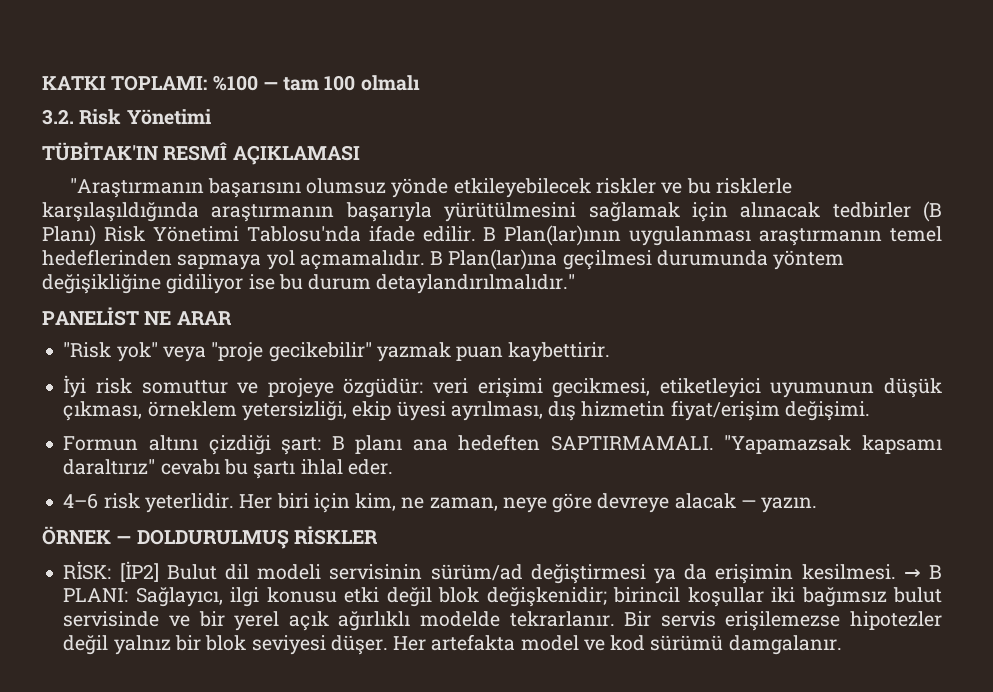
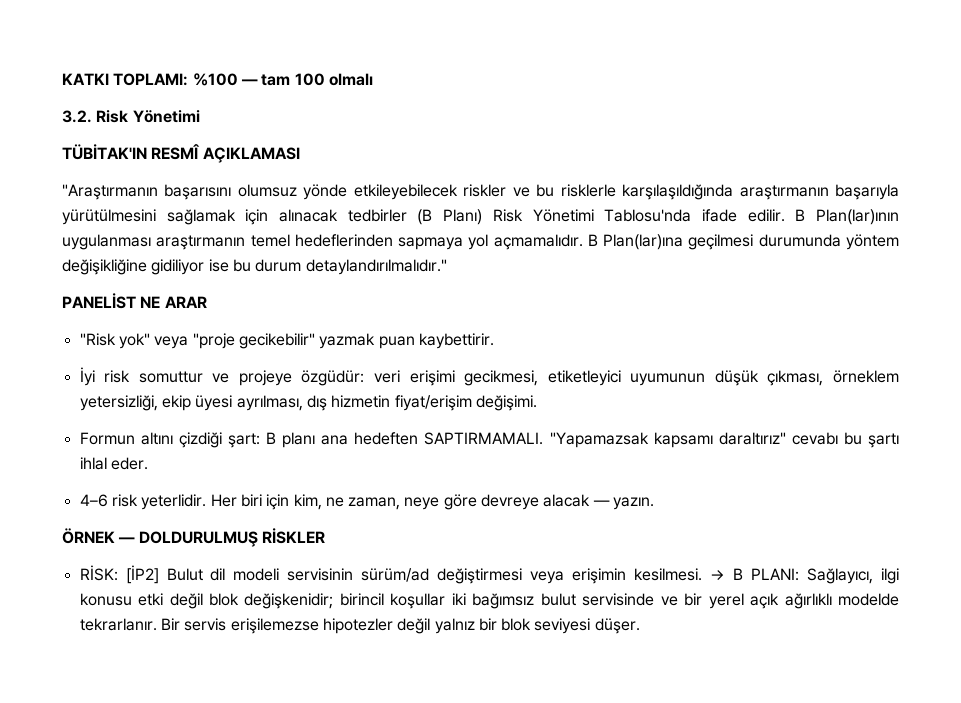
- RİSK: [İP2] Bulut dil modeli servisinin sürüm/ad değiştirmesi ya da erişimin kesilmesi.
+ RİSK: [İP2] Bulut dil modeli servisinin sürüm/ad değiştirmesi veya erişimin kesilmesi.
- Her artefakta model ve kod sürümü damgalanır.

